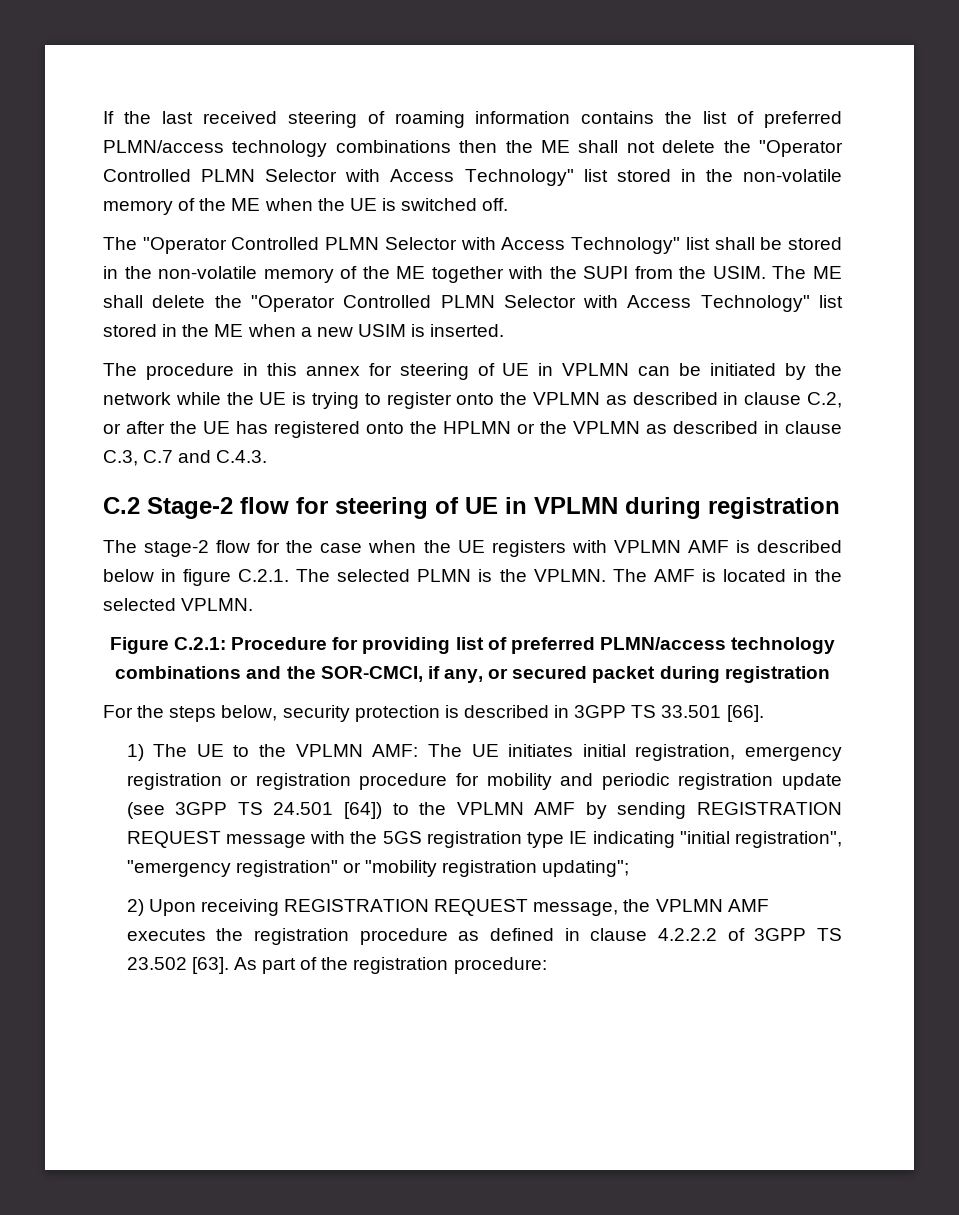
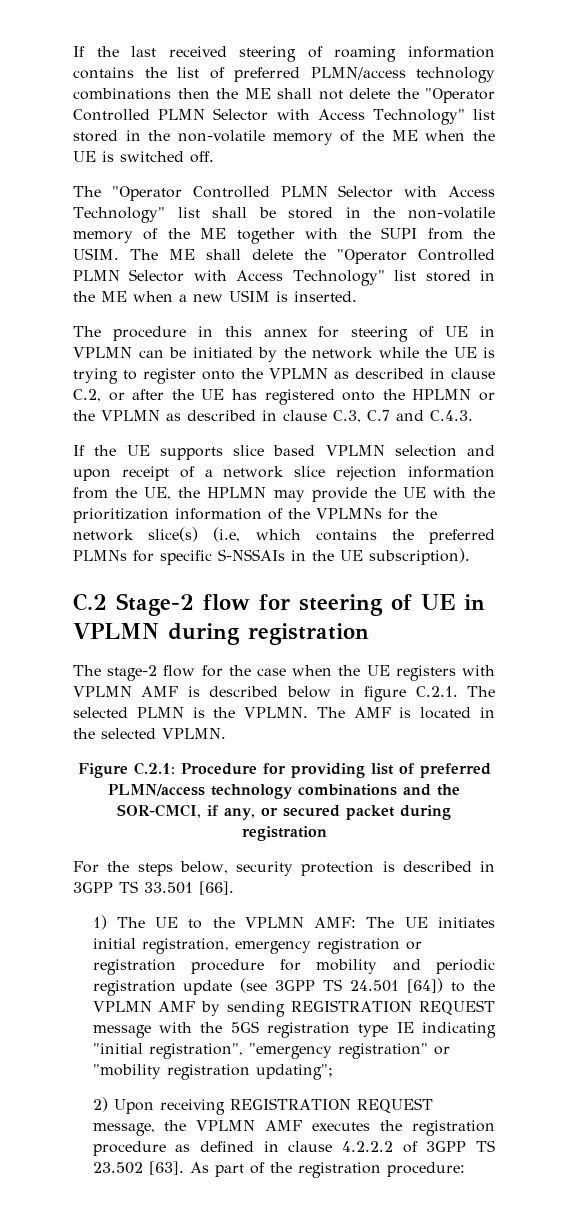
+ If the UE supports slice based VPLMN selection and upon receipt of a network slice rejection information from the UE, the HPLMN may provide the UE with the prioritization information of the VPLMNs for the network slice(s) (i.e, which contains the preferred PLMNs for specific S-NSSAIs in the UE subscription).

